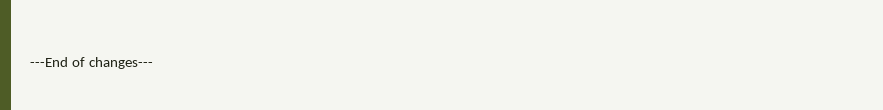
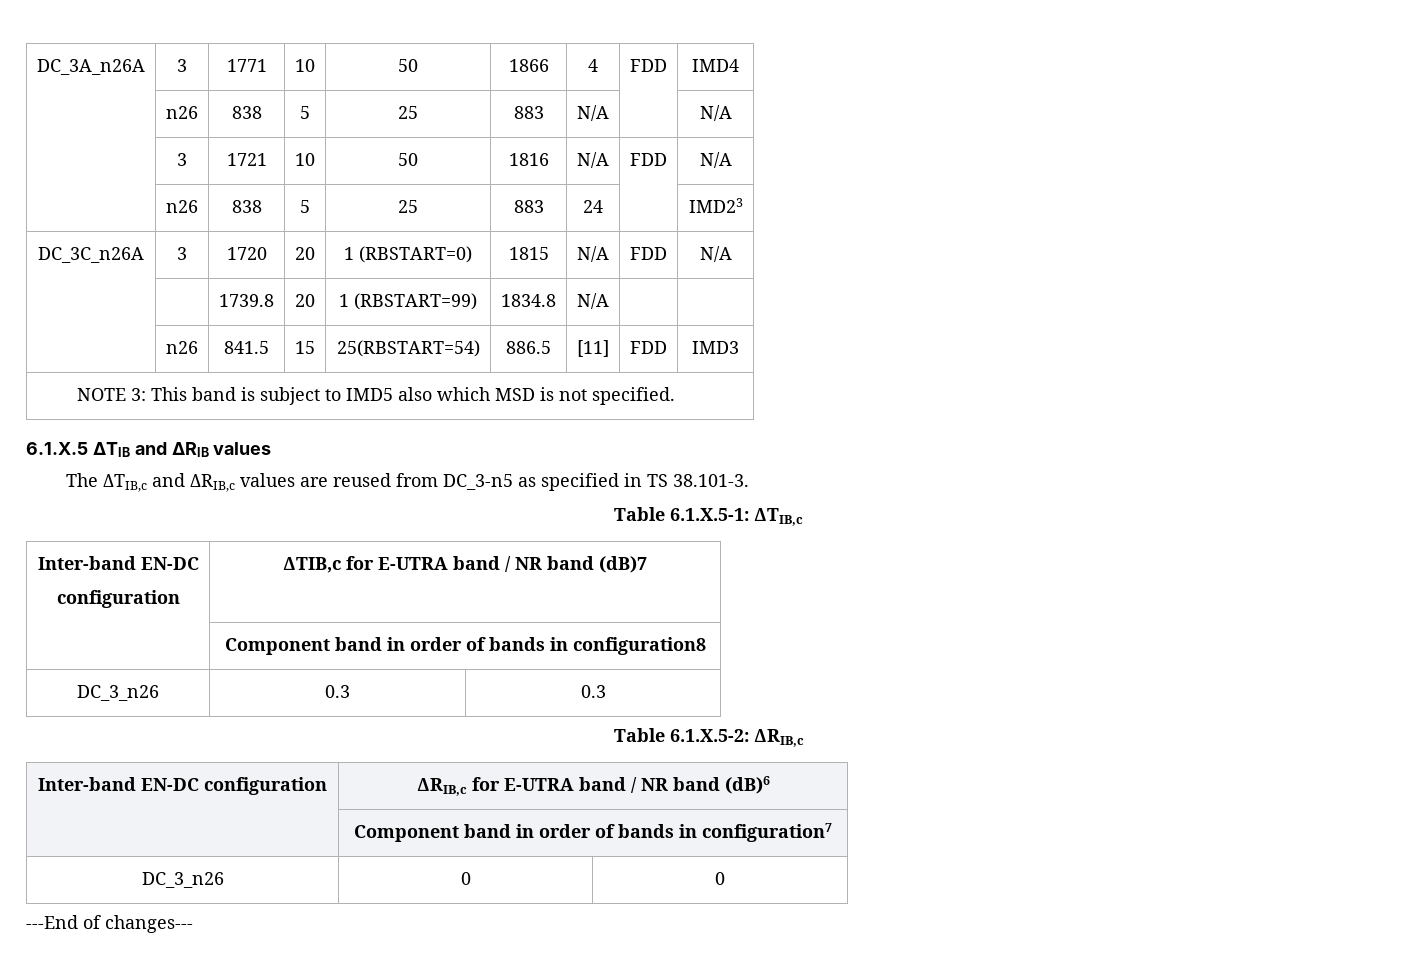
+ DC_3A_n26A | 3 | 1771 | 10 | 50 | 1866 | 4 | FDD | IMD4
+ | n26 | 838 | 5 | 25 | 883 | N/A | | N/A
+ | 3 | 1721 | 10 | 50 | 1816 | N/A | FDD | N/A
+ | n26 | 838 | 5 | 25 | 883 | 24 | | IMD23
+ DC_3C_n26A | 3 | 1720 | 20 | 1 (RBSTART=0) | 1815 | N/A | FDD | N/A
+ | | 1739.8 | 20 | 1 (RBSTART=99) | 1834.8 | N/A | |
+ | n26 | 841.5 | 15 | 25(RBSTART=54) | 886.5 | [11] | FDD | IMD3
+ NOTE 3: This band is subject to IMD5 also which MSD is not specified.
+ 6.1.X.5 ∆TIB and ∆RIB values
+ The ΔTIB,c and ΔRIB,c values are reused from DC_3-n5 as specified in TS 38.101-3.
+ Table 6.1.X.5-1: ΔTIB,c
+ Inter-band EN-DC
+ configuration | ΔTIB,c for E-UTRA band / NR band (dB)7
+ | Component band in order of bands in configuration8
+ DC_3_n26 | 0.3 | 0.3
+ Table 6.1.X.5-2: ΔRIB,c
+ Inter-band EN-DC configuration | ΔRIB,c for E-UTRA band / NR band (dB)6
+ | Component band in order of bands in configuration7
+ DC_3_n26 | 0 | 0

